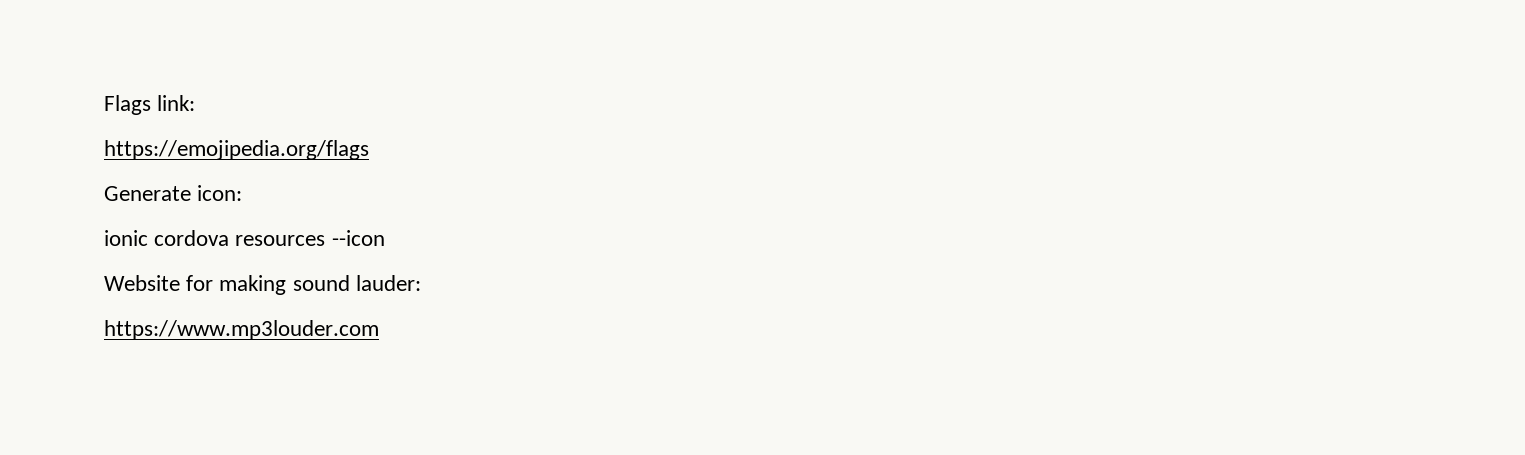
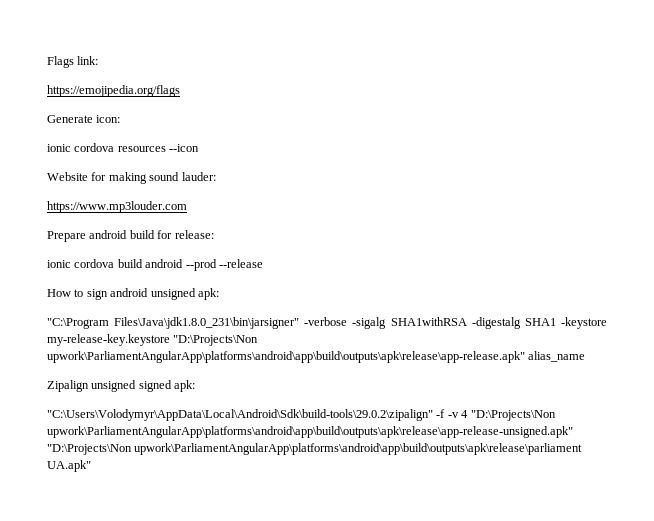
+ Prepare android build for release:
+ ionic cordova build android --prod --release
+ How to sign android unsigned apk:
+ "C:\Program Files\Java\jdk1.8.0_231\bin\jarsigner" -verbose -sigalg SHA1withRSA -digestalg SHA1 -keystore my-release-key.keystore "D:\Projects\Non upwork\ParliamentAngularApp\platforms\android\app\build\outputs\apk\release\app-release.apk" alias_name
+ Zipalign unsigned signed apk:
+ "C:\Users\Volodymyr\AppData\Local\Android\Sdk\build-tools\29.0.2\zipalign" -f -v 4 "D:\Projects\Non upwork\ParliamentAngularApp\platforms\android\app\build\outputs\apk\release\app-release-unsigned.apk" "D:\Projects\Non upwork\ParliamentAngularApp\platforms\android\app\build\outputs\apk\release\parliament UA.apk"

